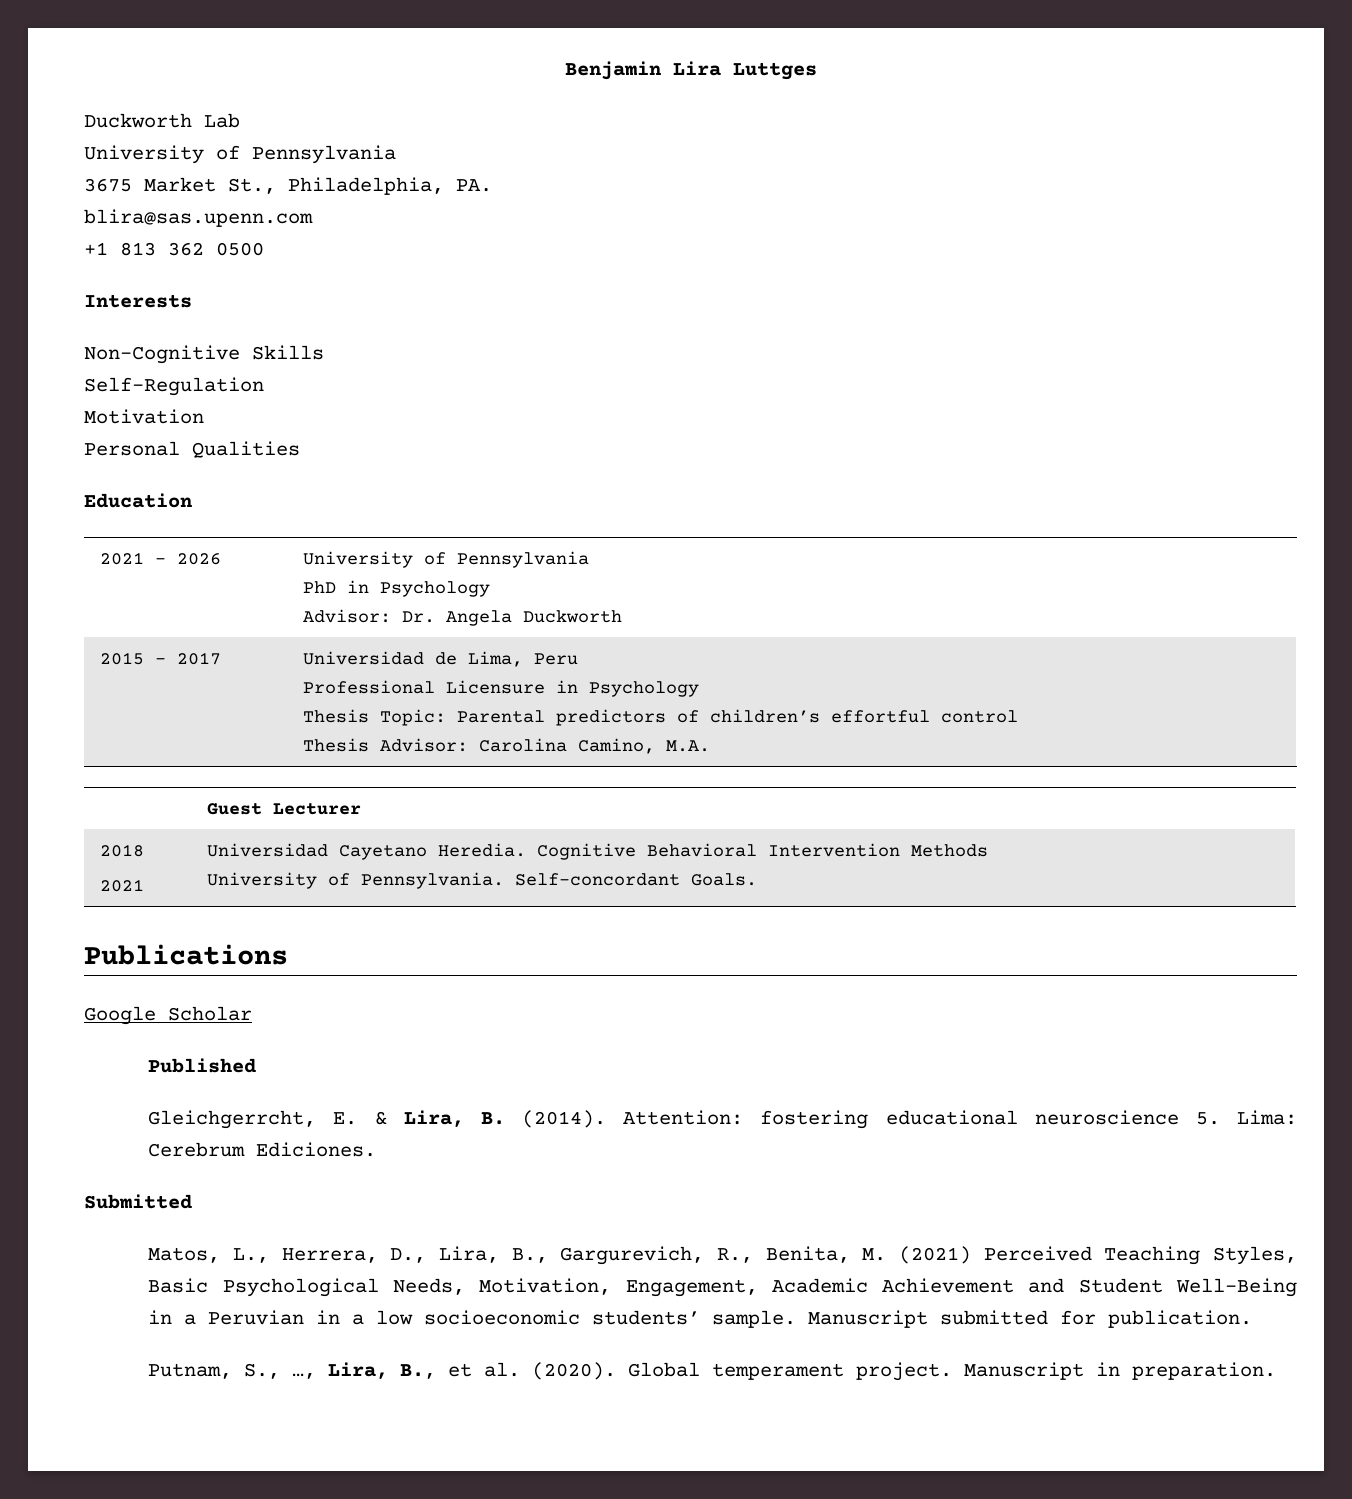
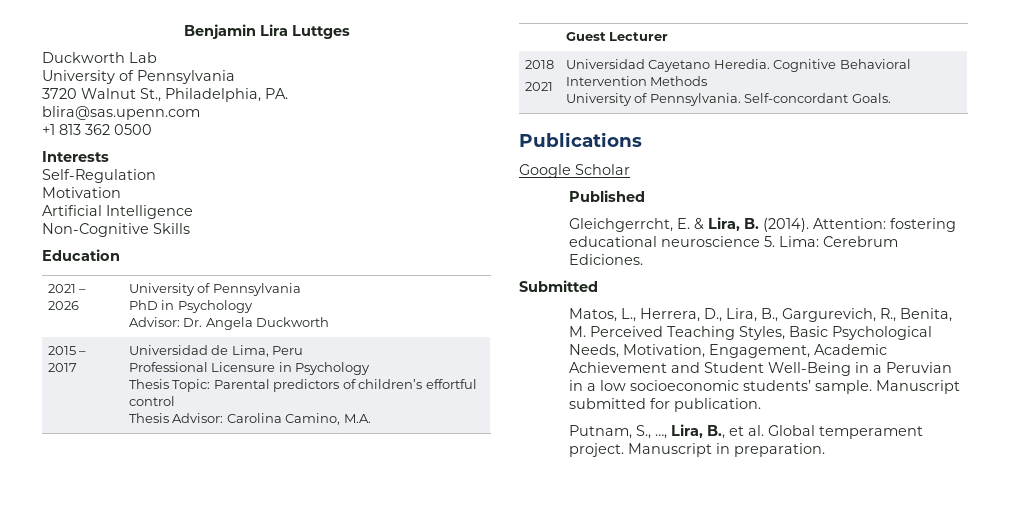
- 3675 Market St., Philadelphia, PA.
+ 3720 Walnut St., Philadelphia, PA.
- Non-Cognitive Skills
- Personal Qualities
+ Artificial Intelligence
+ Non-Cognitive Skills
- Matos, L., Herrera, D., Lira, B., Gargurevich, R., Benita, M. (2021) Perceived Teaching Styles, Basic Psychological Needs, Motivation, Engagement, Academic Achievement and Student Well-Being in a Peruvian in a low socioeconomic students’ sample.
+ Matos, L., Herrera, D., Lira, B., Gargurevich, R., Benita, M. Perceived Teaching Styles, Basic Psychological Needs, Motivation, Engagement, Academic Achievement and Student Well-Being in a Peruvian in a low socioeconomic students’ sample.
- Putnam, S., …, Lira, B., et al. (2020). Global temperament project.
+ Putnam, S., …, Lira, B., et al. Global temperament project.

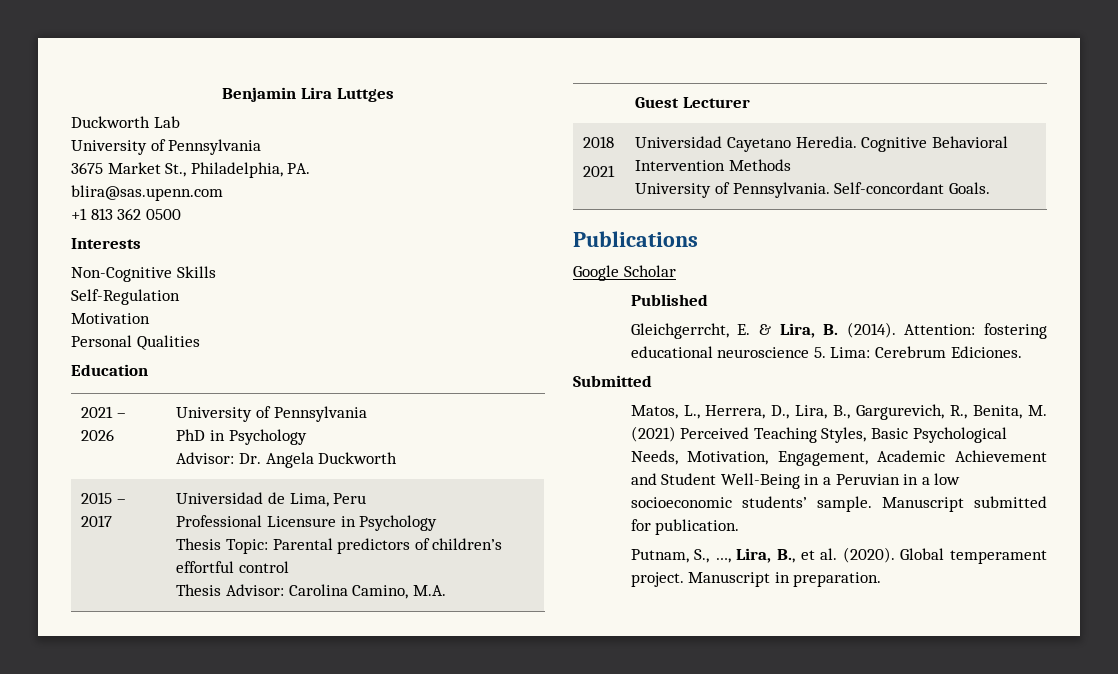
- 3720 Walnut St., Philadelphia, PA.
+ 3675 Market St., Philadelphia, PA.
+ Non-Cognitive Skills
- Artificial Intelligence
- Non-Cognitive Skills
+ Personal Qualities
- Matos, L., Herrera, D., Lira, B., Gargurevich, R., Benita, M. Perceived Teaching Styles, Basic Psychological Needs, Motivation, Engagement, Academic Achievement and Student Well-Being in a Peruvian in a low socioeconomic students’ sample.
+ Matos, L., Herrera, D., Lira, B., Gargurevich, R., Benita, M. (2021) Perceived Teaching Styles, Basic Psychological Needs, Motivation, Engagement, Academic Achievement and Student Well-Being in a Peruvian in a low socioeconomic students’ sample.
- Putnam, S., …, Lira, B., et al. Global temperament project.
+ Putnam, S., …, Lira, B., et al. (2020). Global temperament project.

